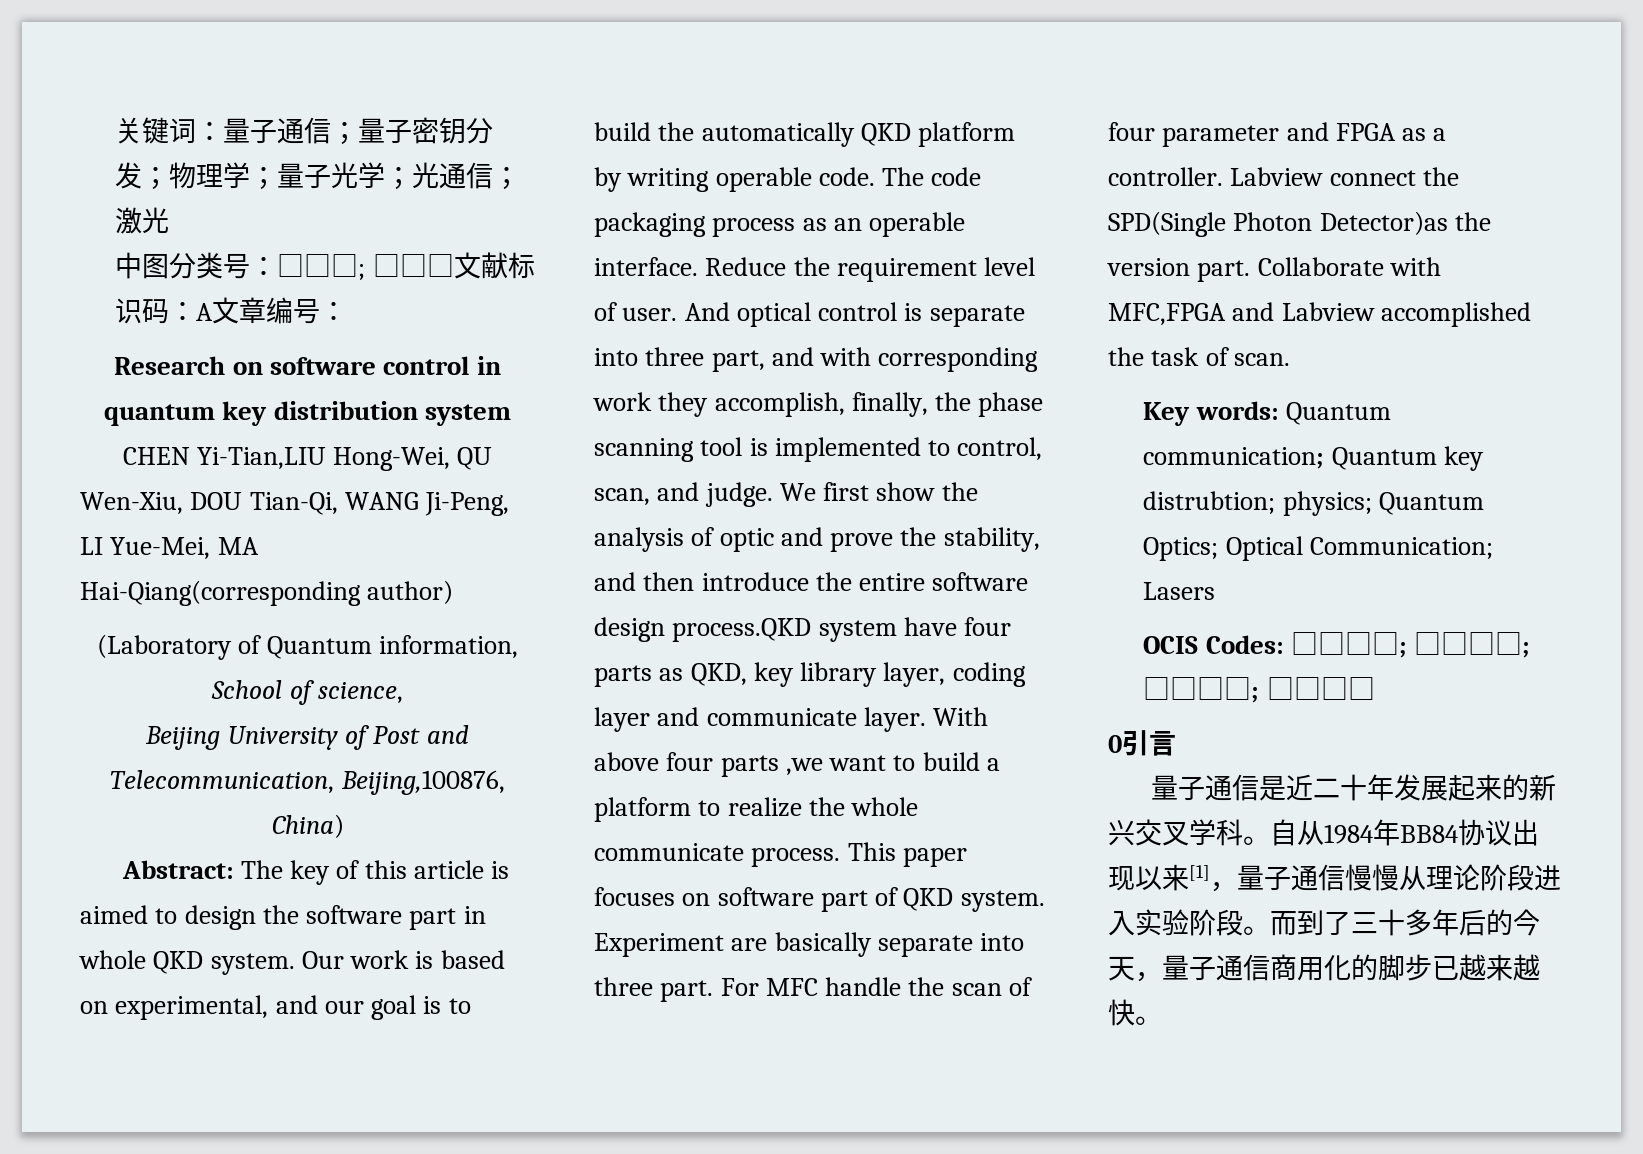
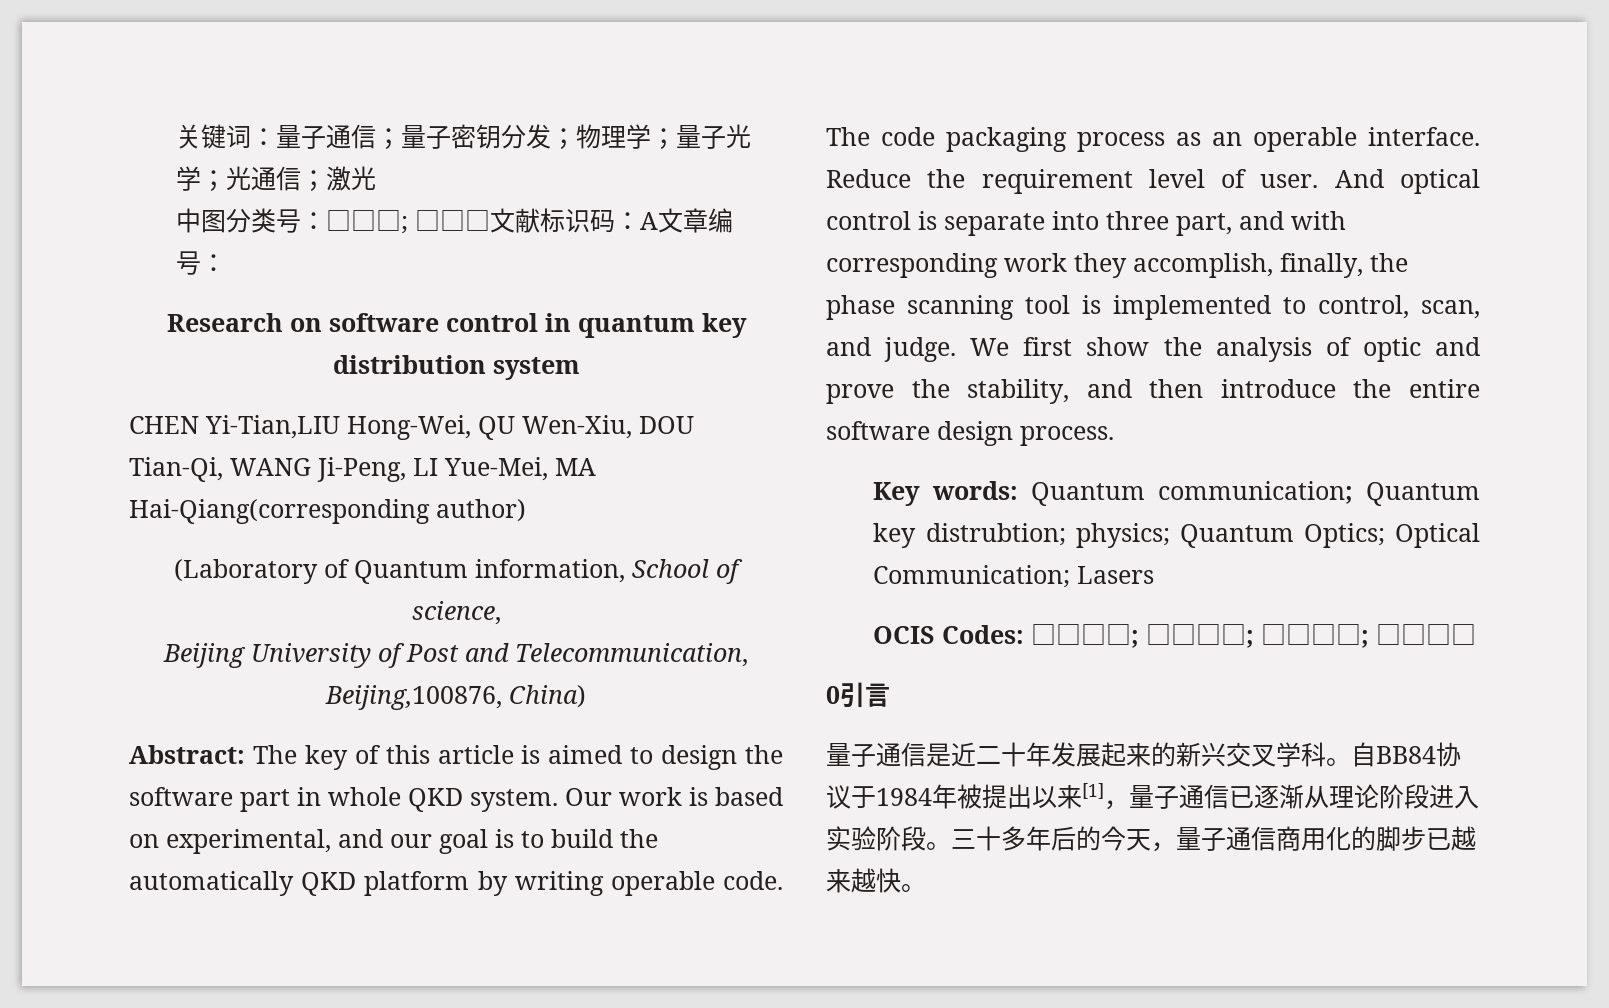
- We first show the analysis of optic and prove the stability, and then introduce the entire software design process.QKD system have four parts as QKD, key library layer, coding layer and communicate layer. With above four parts ,we want to build a platform to realize the whole communicate process. This paper focuses on software part of QKD system. Experiment are basically separate into three part. For MFC handle the scan of four parameter and FPGA as a controller. Labview connect the SPD(Single Photon Detector)as the version part. Collaborate with MFC,FPGA and Labview accomplished the task of scan.
+ We first show the analysis of optic and prove the stability, and then introduce the entire software design process.
- 自从1984年BB84协议出现以来[1]，量子通信慢慢从理论阶段进入实验阶段。
+ 自BB84协议于1984年被提出以来[1]，量子通信已逐渐从理论阶段进入实验阶段。
- 而到了三十多年后的今天，量子通信商用化的脚步已越来越快。
+ 三十多年后的今天，量子通信商用化的脚步已越来越快。

